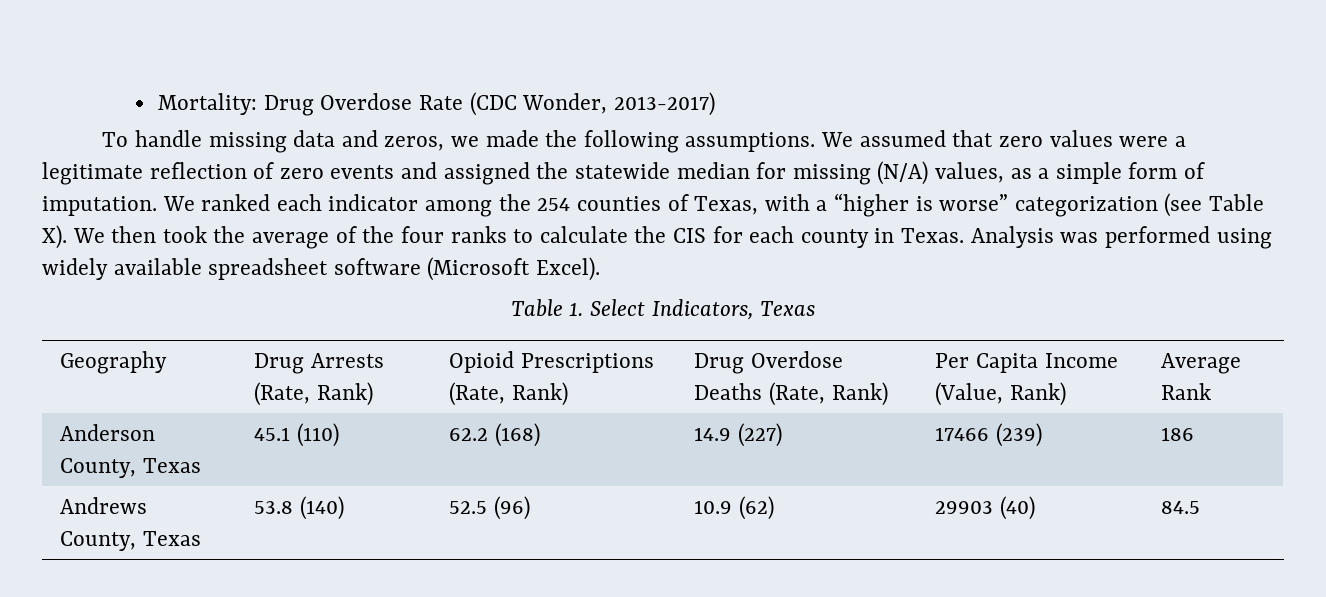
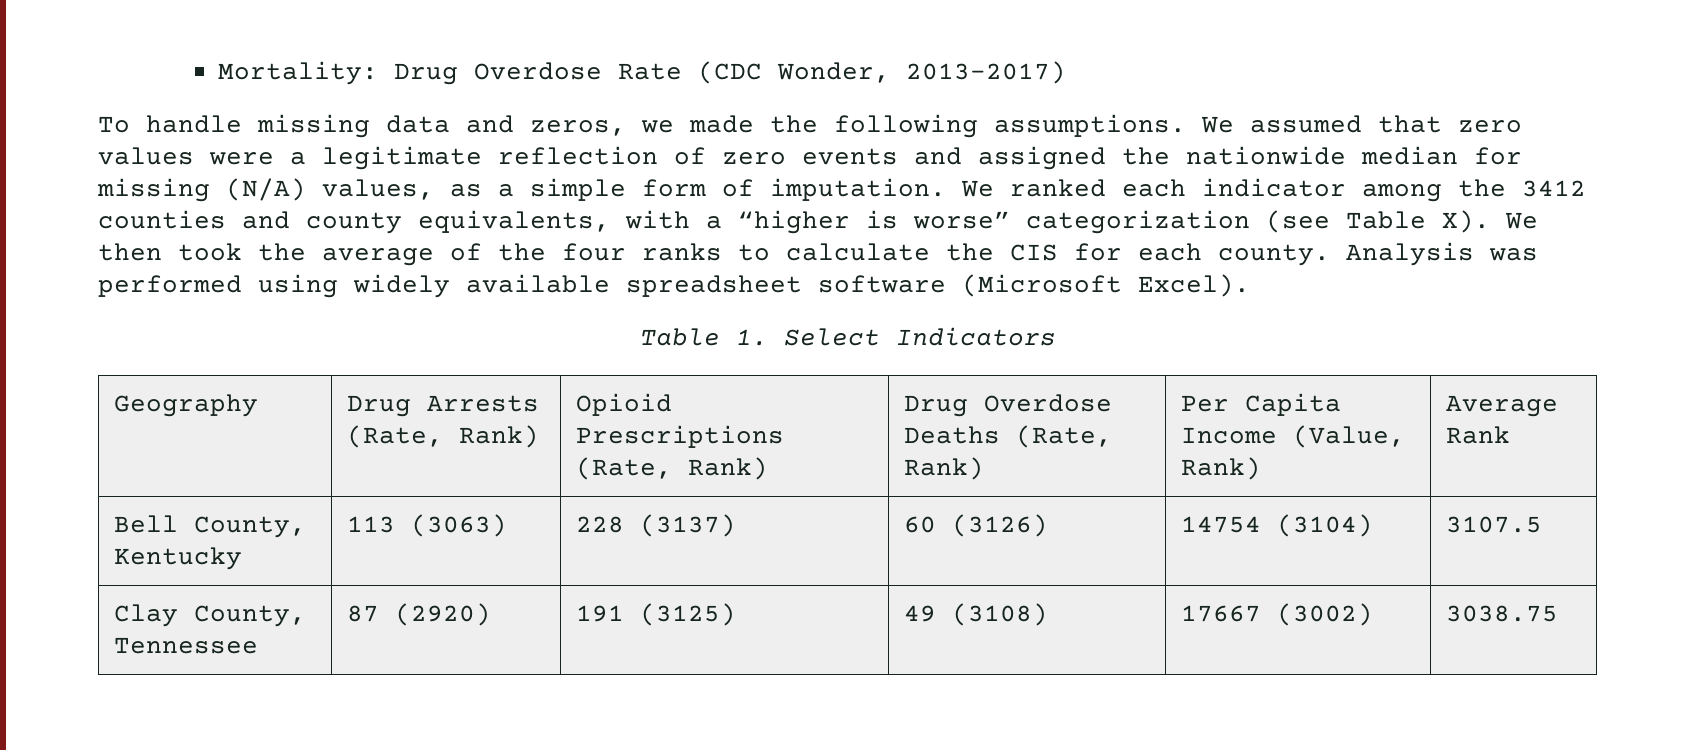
- We assumed that zero values were a legitimate reflection of zero events and assigned the statewide median for missing (N/A) values, as a simple form of imputation.
+ We assumed that zero values were a legitimate reflection of zero events and assigned the nationwide median for missing (N/A) values, as a simple form of imputation.
- We ranked each indicator among the 254 counties of Texas, with a “higher is worse” categorization (see Table X). We then took the average of the four ranks to calculate the CIS for each county in Texas.
+ We ranked each indicator among the 3412 counties and county equivalents, with a “higher is worse” categorization (see Table X). We then took the average of the four ranks to calculate the CIS for each county.
- Table 1. Select Indicators, Texas
+ Table 1. Select Indicators
- Anderson County, Texas | 45.1 (110) | 62.2 (168) | 14.9 (227) | 17466 (239) | 186
- Andrews County, Texas | 53.8 (140) | 52.5 (96) | 10.9 (62) | 29903 (40) | 84.5
+ Bell County, Kentucky | 113 (3063) | 228 (3137) | 60 (3126) | 14754 (3104) | 3107.5
+ Clay County, Tennessee | 87 (2920) | 191 (3125) | 49 (3108) | 17667 (3002) | 3038.75

